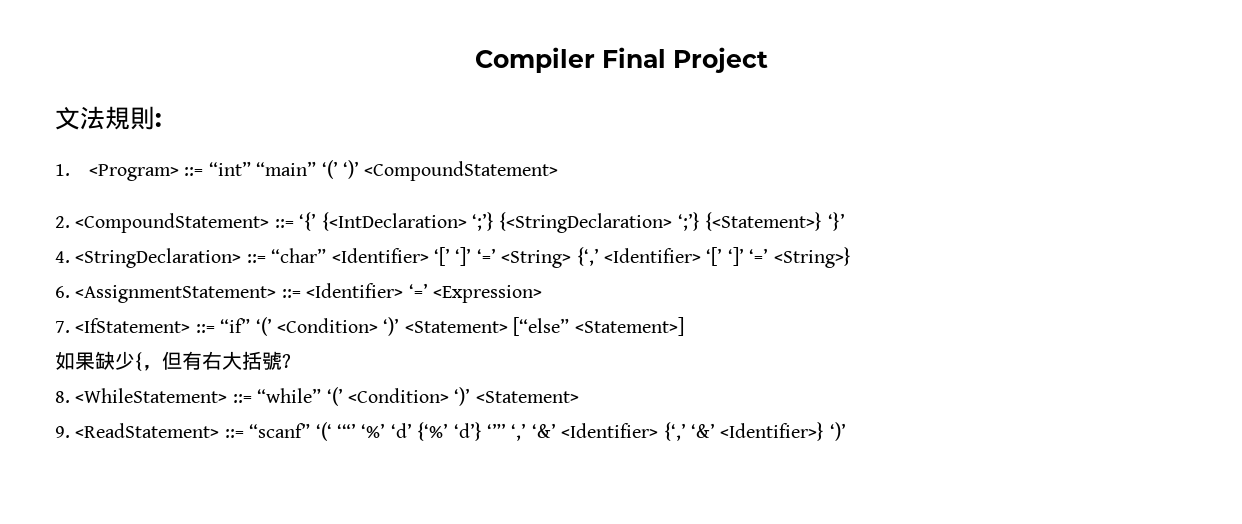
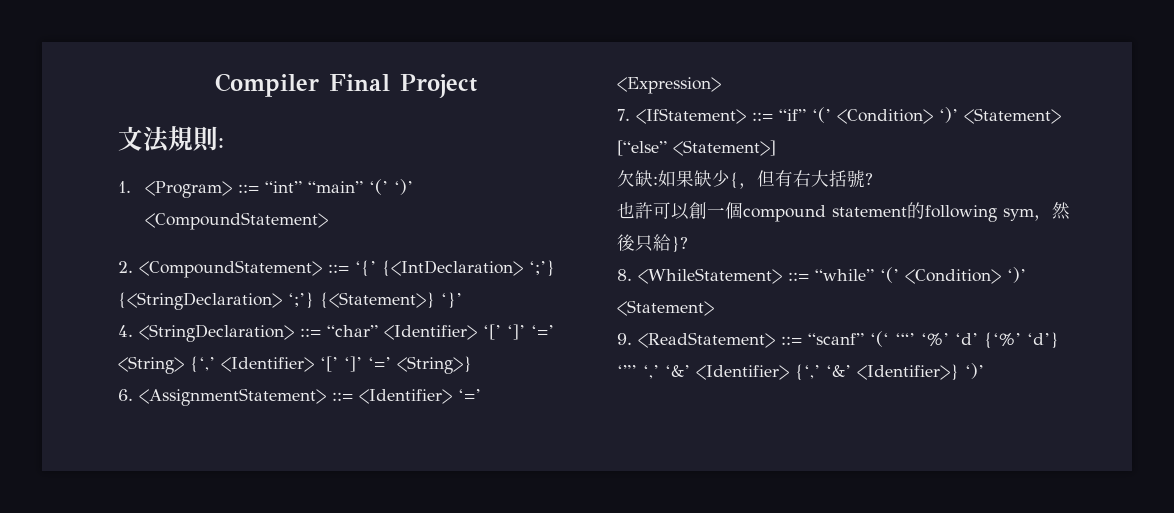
- 如果缺少{，但有右大括號?
+ 欠缺:如果缺少{，但有右大括號?
+ 也許可以創一個compound statement的following sym，然後只給}?

